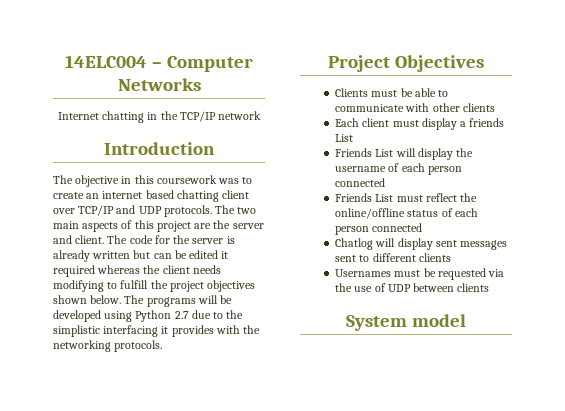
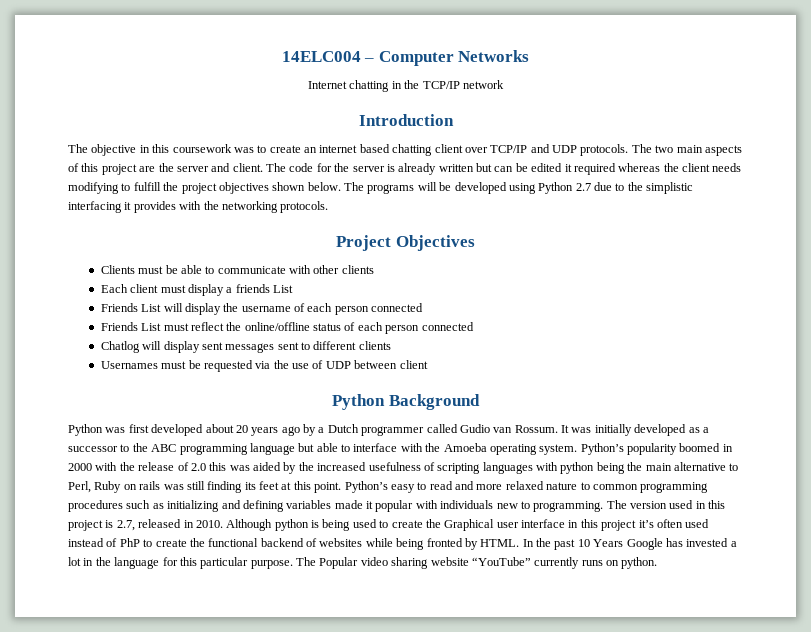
- Usernames must be requested via the use of UDP between clients
- System model
+ Usernames must be requested via the use of UDP between client
+ Python Background
+ Python was first developed about 20 years ago by a Dutch programmer called Gudio van Rossum. It was initially developed as a successor to the ABC programming language but able to interface with the Amoeba operating system. Python’s popularity boomed in 2000 with the release of 2.0 this was aided by the increased usefulness of scripting languages with python being the main alternative to Perl, Ruby on rails was still finding its feet at this point. Python’s easy to read and more relaxed nature to common programming procedures such as initializing and defining variables made it popular with individuals new to programming. The version used in this project is 2.7, released in 2010. Although python is being used to create the Graphical user interface in this project it’s often used instead of PhP to create the functional backend of websites while being fronted by HTML. In the past 10 Years Google has invested a lot in the language for this particular purpose. The Popular video sharing website “YouTube” currently runs on python.

